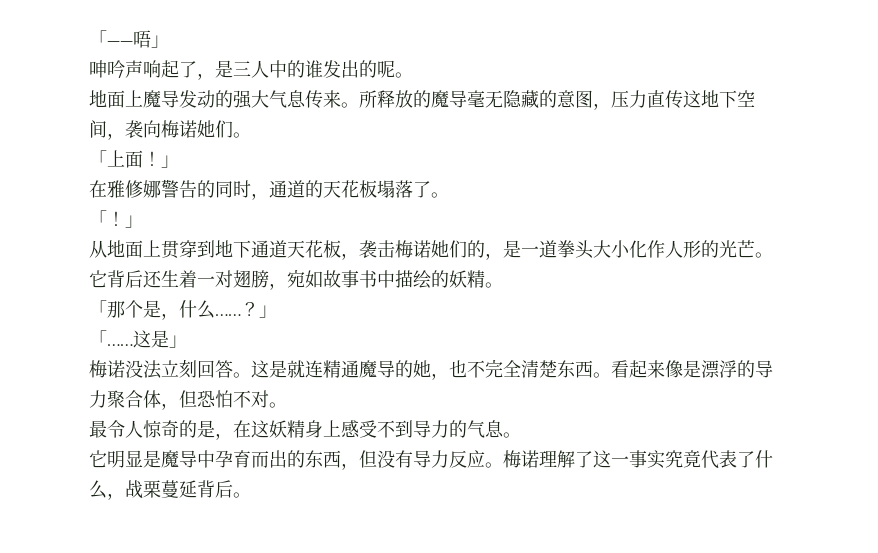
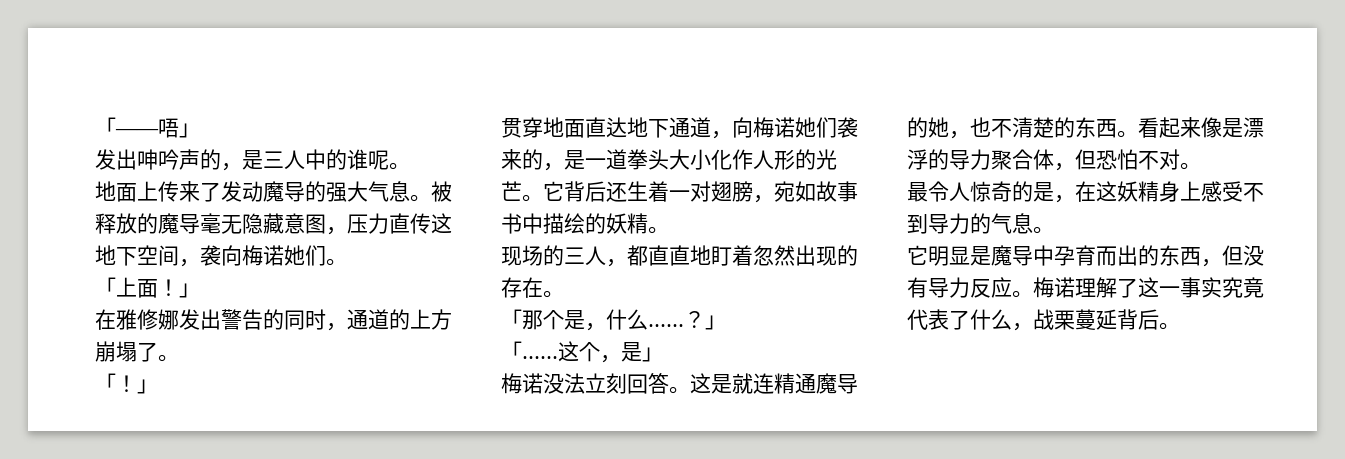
- 呻吟声响起了，是三人中的谁发出的呢。
+ 发出呻吟声的，是三人中的谁呢。
- 地面上魔导发动的强大气息传来。所释放的魔导毫无隐藏的意图，压力直传这地下空间，袭向梅诺她们。
+ 地面上传来了发动魔导的强大气息。被释放的魔导毫无隐藏意图，压力直传这地下空间，袭向梅诺她们。
- 在雅修娜警告的同时，通道的天花板塌落了。
+ 在雅修娜发出警告的同时，通道的上方崩塌了。
- 从地面上贯穿到地下通道天花板，袭击梅诺她们的，是一道拳头大小化作人形的光芒。
+ 贯穿地面直达地下通道，向梅诺她们袭来的，是一道拳头大小化作人形的光芒。
+ 现场的三人，都直直地盯着忽然出现的存在。
- 这是」
+ 这个，是」
- 这是就连精通魔导的她，也不完全清楚东西。
+ 这是就连精通魔导的她，也不清楚的东西。

